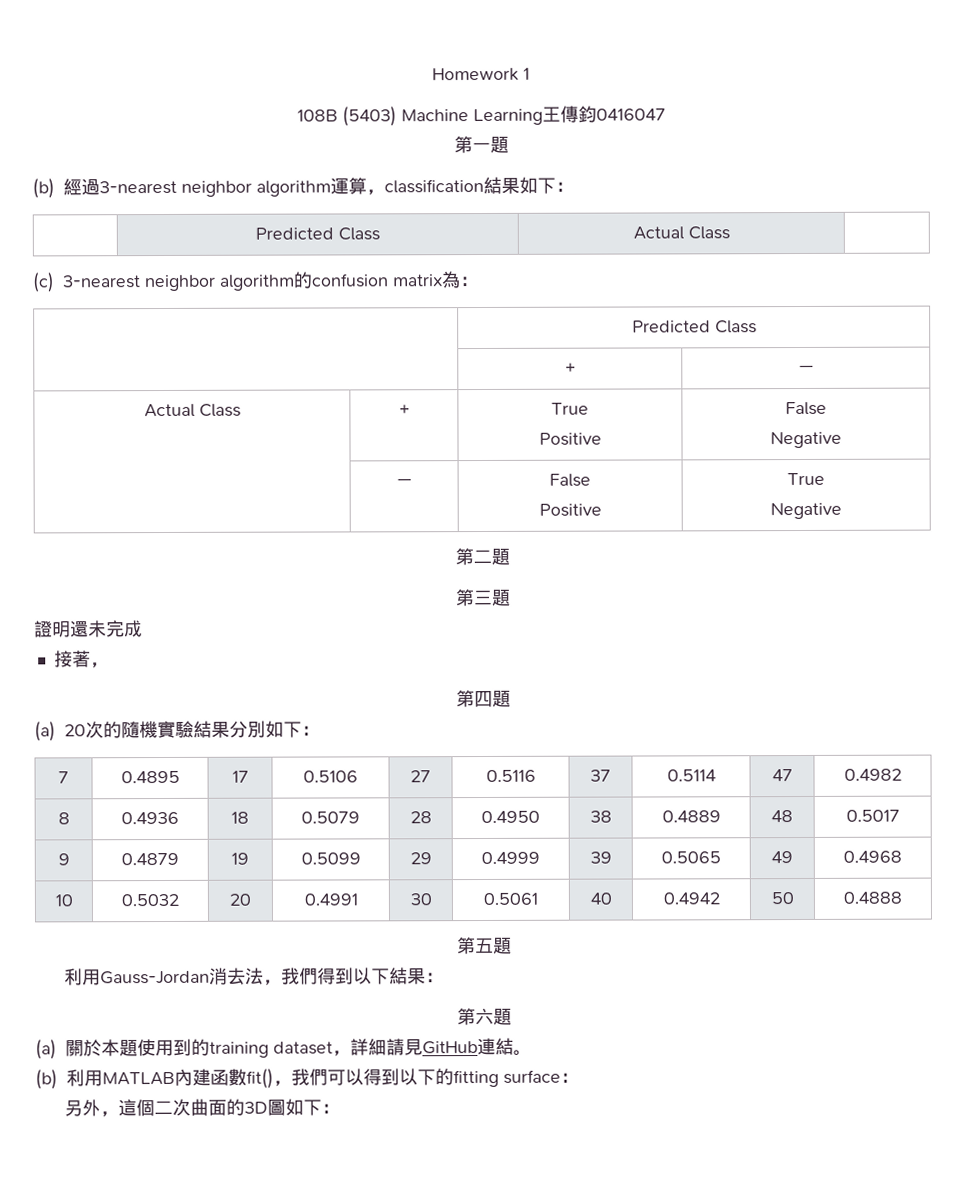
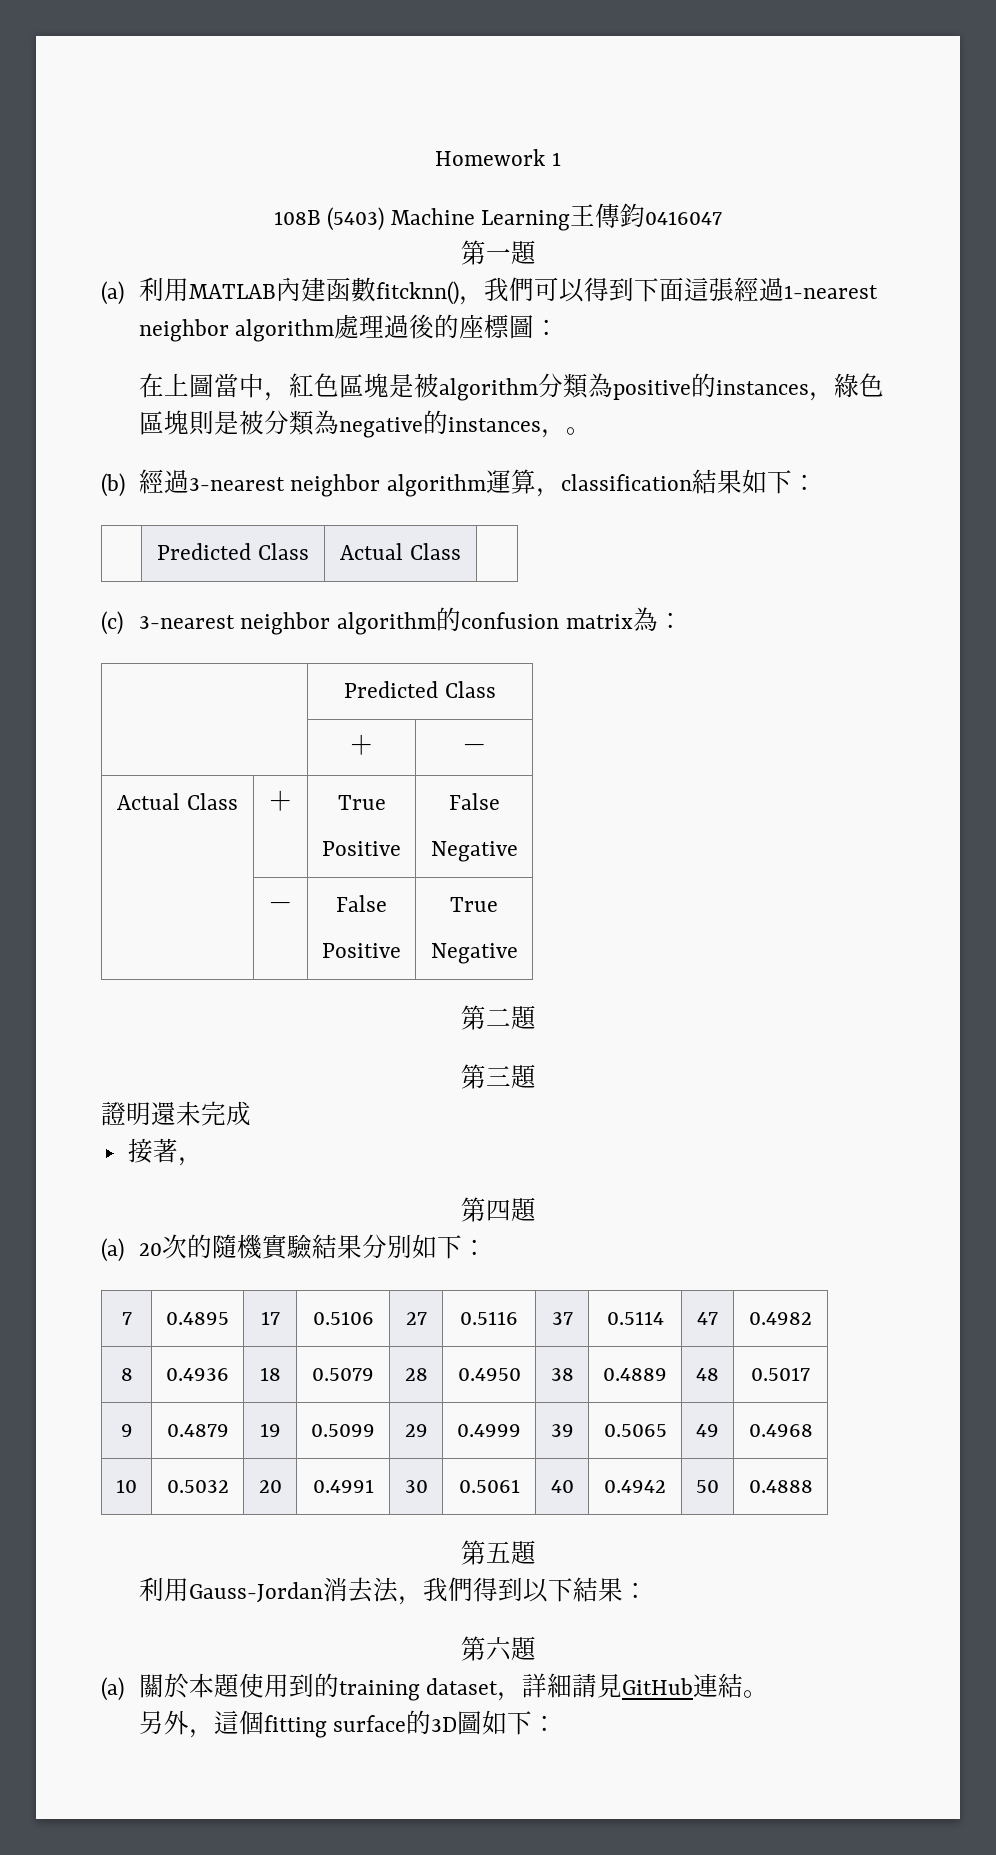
+ (a)利用MATLAB內建函數fitcknn()，我們可以得到下面這張經過1-nearest neighbor algorithm處理過後的座標圖：
+ 在上圖當中，紅色區塊是被algorithm分類為positive的instances，綠色區塊則是被分類為negative的instances，。
- (b)利用MATLAB內建函數fit()，我們可以得到以下的fitting surface：
- 另外，這個二次曲面的3D圖如下：
+ 另外，這個fitting surface的3D圖如下：

